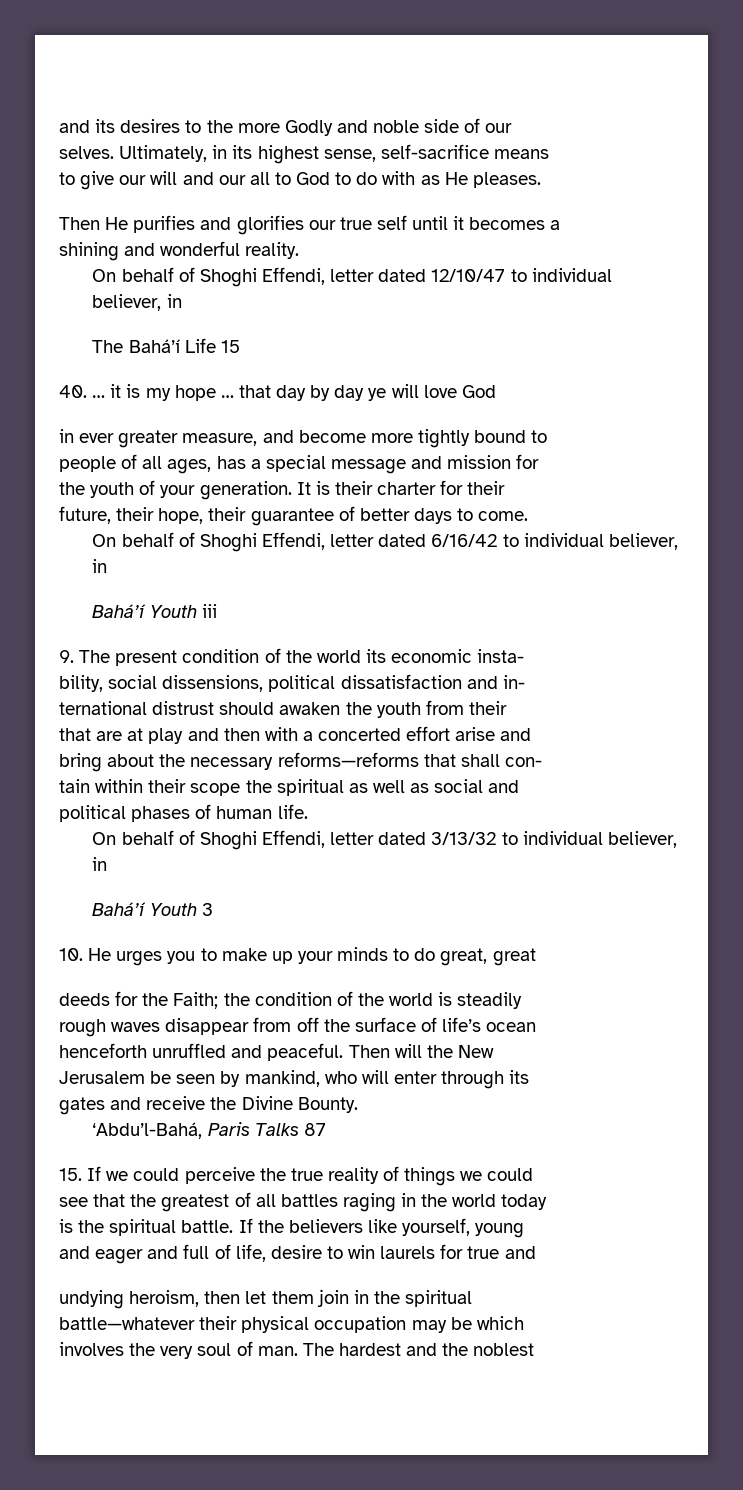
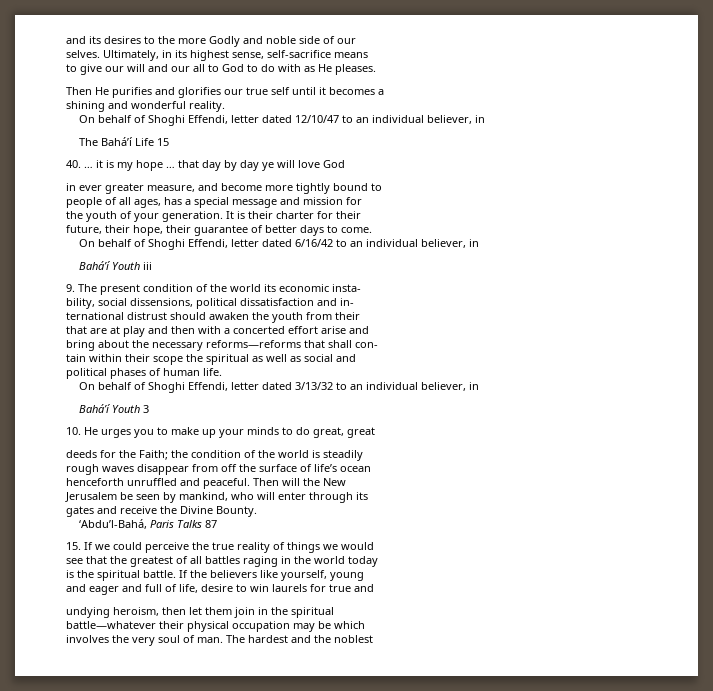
- On behalf of Shoghi Effendi, letter dated 12/10/47 to individual believer, in
+ On behalf of Shoghi Effendi, letter dated 12/10/47 to an individual believer, in
- On behalf of Shoghi Effendi, letter dated 6/16/42 to individual believer, in
+ On behalf of Shoghi Effendi, letter dated 6/16/42 to an individual believer, in
- On behalf of Shoghi Effendi, letter dated 3/13/32 to individual believer, in
+ On behalf of Shoghi Effendi, letter dated 3/13/32 to an individual believer, in
- 15. If we could perceive the true reality of things we could
+ 15. If we could perceive the true reality of things we would

